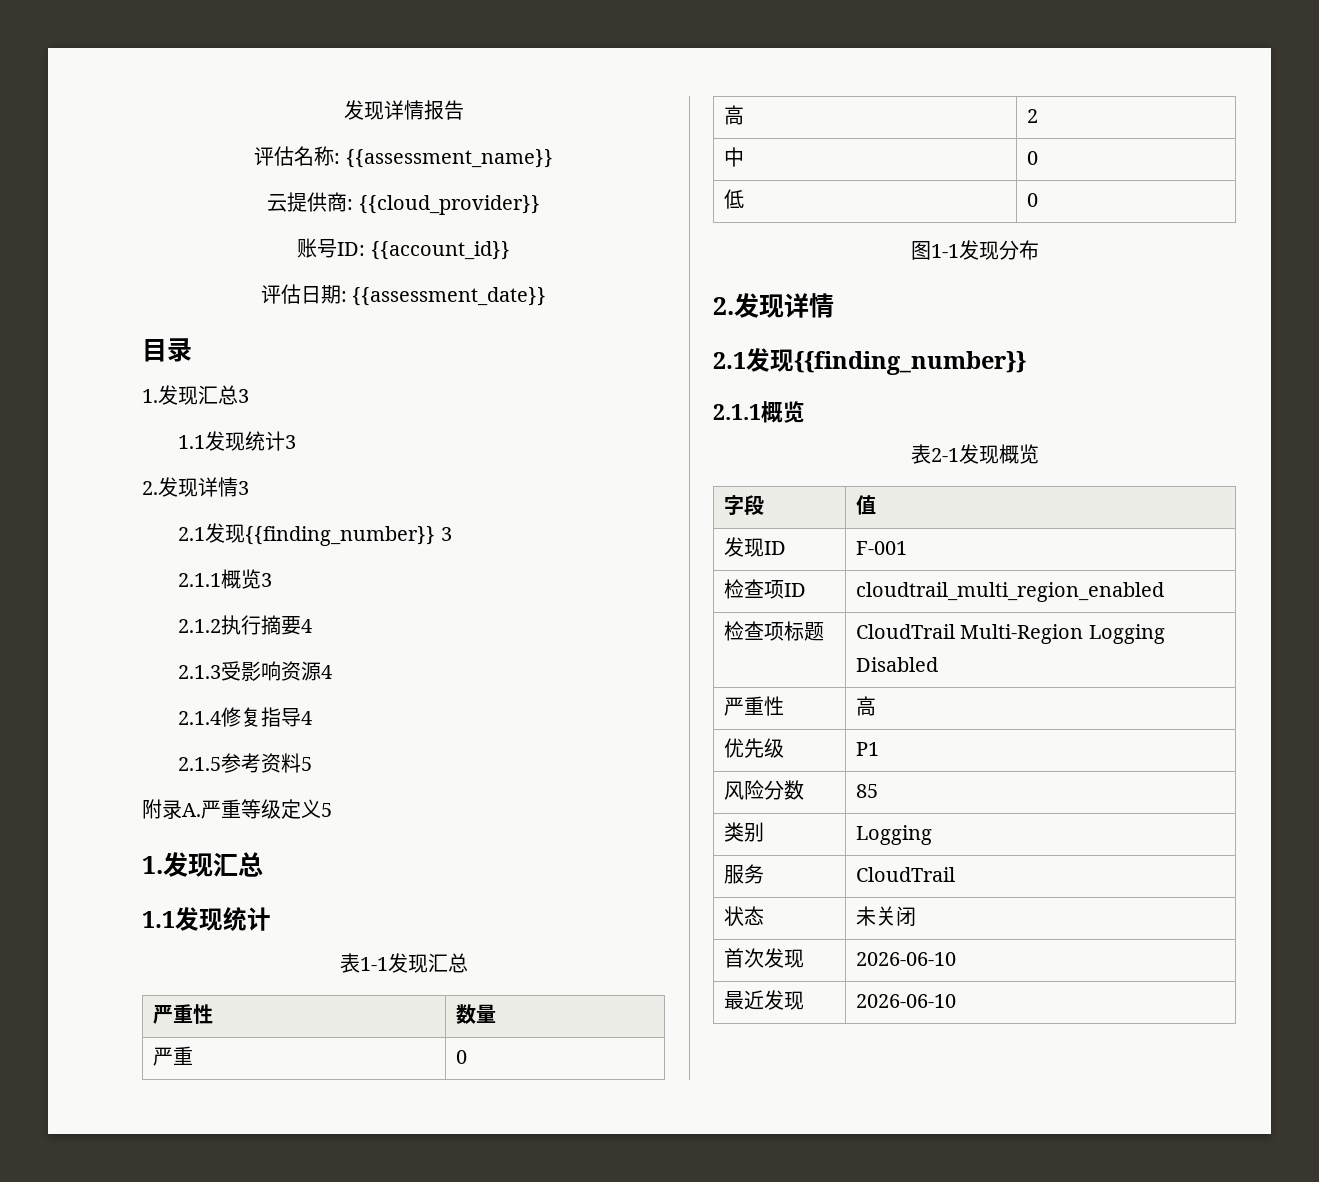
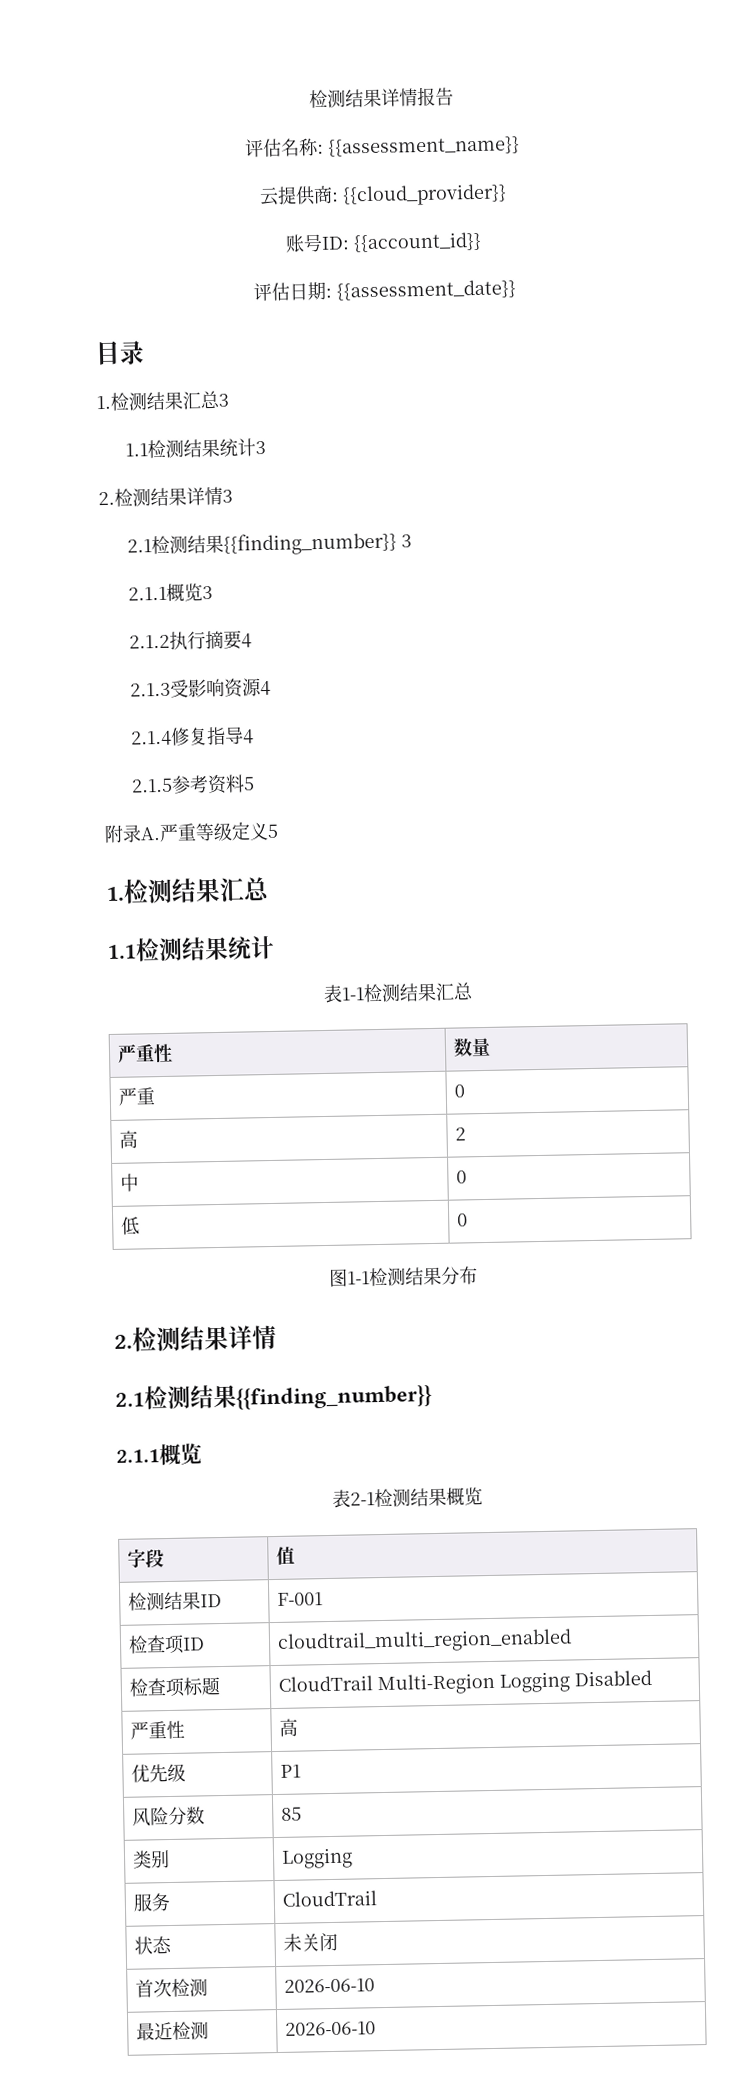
- 发现详情报告
+ 检测结果详情报告
- 1.发现汇总3
+ 1.检测结果汇总3
- 1.1发现统计3
+ 1.1检测结果统计3
- 2.发现详情3
+ 2.检测结果详情3
- 2.1发现{{finding_number}} 3
+ 2.1检测结果{{finding_number}} 3
  附录A.严重等级定义5
- 1.发现汇总
- 1.1发现统计
+ 1.检测结果汇总
+ 1.1检测结果统计
- 表1-1发现汇总
+ 表1-1检测结果汇总
- 图1-1发现分布
- 2.发现详情
- 2.1发现{{finding_number}}
+ 图1-1检测结果分布
+ 2.检测结果详情
+ 2.1检测结果{{finding_number}}
- 表2-1发现概览
+ 表2-1检测结果概览
- 发现ID | F-001
+ 检测结果ID | F-001
- 首次发现 | 2026-06-10
+ 首次检测 | 2026-06-10
- 最近发现 | 2026-06-10
+ 最近检测 | 2026-06-10

